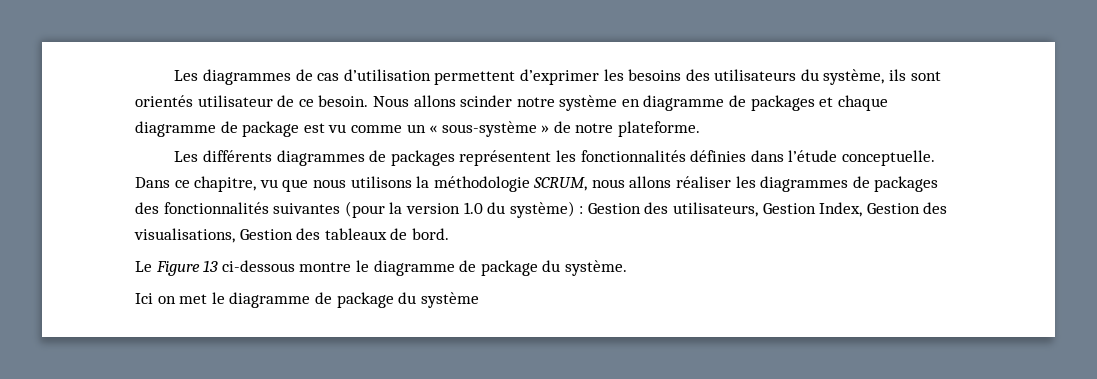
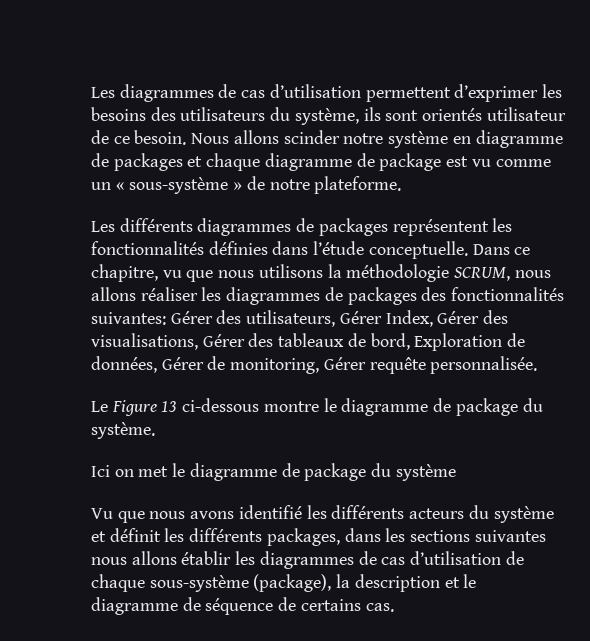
- Dans ce chapitre, vu que nous utilisons la méthodologie SCRUM, nous allons réaliser les diagrammes de packages des fonctionnalités suivantes (pour la version 1.0 du système) : Gestion des utilisateurs, Gestion Index, Gestion des visualisations, Gestion des tableaux de bord.
+ Dans ce chapitre, vu que nous utilisons la méthodologie SCRUM, nous allons réaliser les diagrammes de packages des fonctionnalités suivantes: Gérer des utilisateurs, Gérer Index, Gérer des visualisations, Gérer des tableaux de bord, Exploration de données, Gérer de monitoring, Gérer requête personnalisée.
+ Vu que nous avons identifié les différents acteurs du système et définit les différents packages, dans les sections suivantes nous allons établir les diagrammes de cas d’utilisation de chaque sous-système (package), la description et le diagramme de séquence de certains cas.

